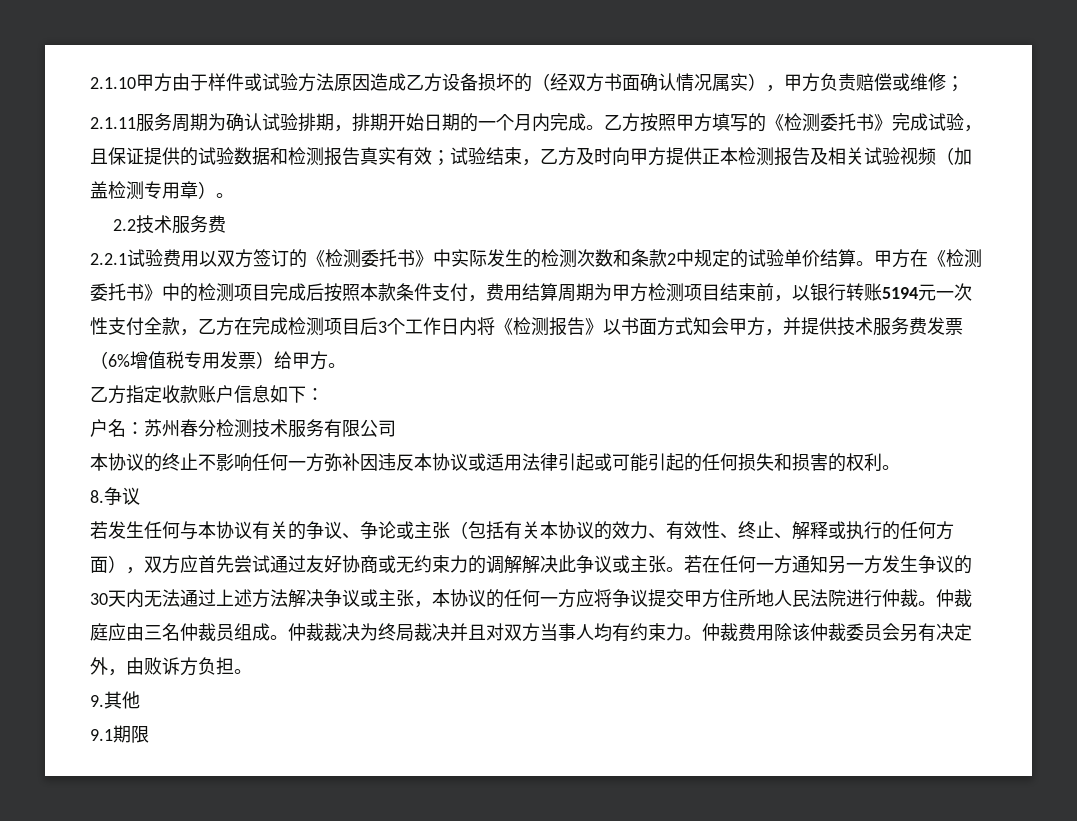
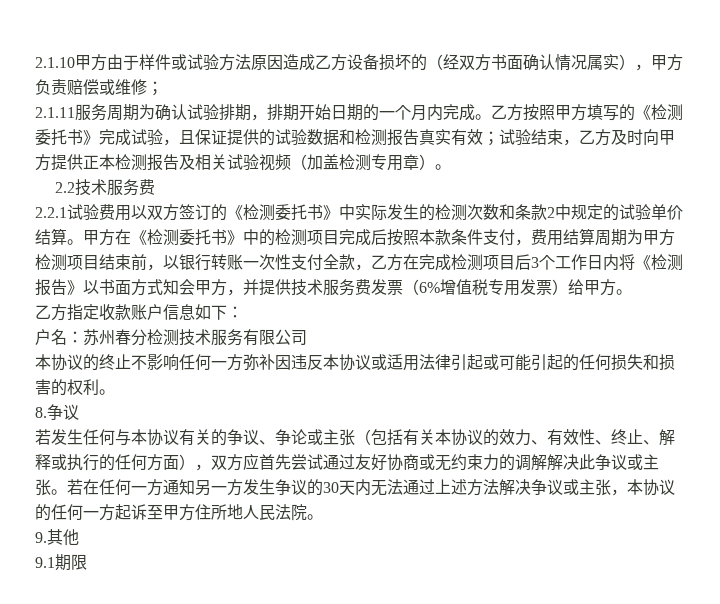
- 甲方在《检测委托书》中的检测项目完成后按照本款条件支付，费用结算周期为甲方检测项目结束前，以银行转账5194元一次性支付全款，乙方在完成检测项目后3个工作日内将《检测报告》以书面方式知会甲方，并提供技术服务费发票（6%增值税专用发票）给甲方。
+ 甲方在《检测委托书》中的检测项目完成后按照本款条件支付，费用结算周期为甲方检测项目结束前，以银行转账一次性支付全款，乙方在完成检测项目后3个工作日内将《检测报告》以书面方式知会甲方，并提供技术服务费发票（6%增值税专用发票）给甲方。
- 若在任何一方通知另一方发生争议的30天内无法通过上述方法解决争议或主张，本协议的任何一方应将争议提交甲方住所地人民法院进行仲裁。仲裁庭应由三名仲裁员组成。仲裁裁决为终局裁决并且对双方当事人均有约束力。仲裁费用除该仲裁委员会另有决定外，由败诉方负担。
+ 若在任何一方通知另一方发生争议的30天内无法通过上述方法解决争议或主张，本协议的任何一方起诉至甲方住所地人民法院。

